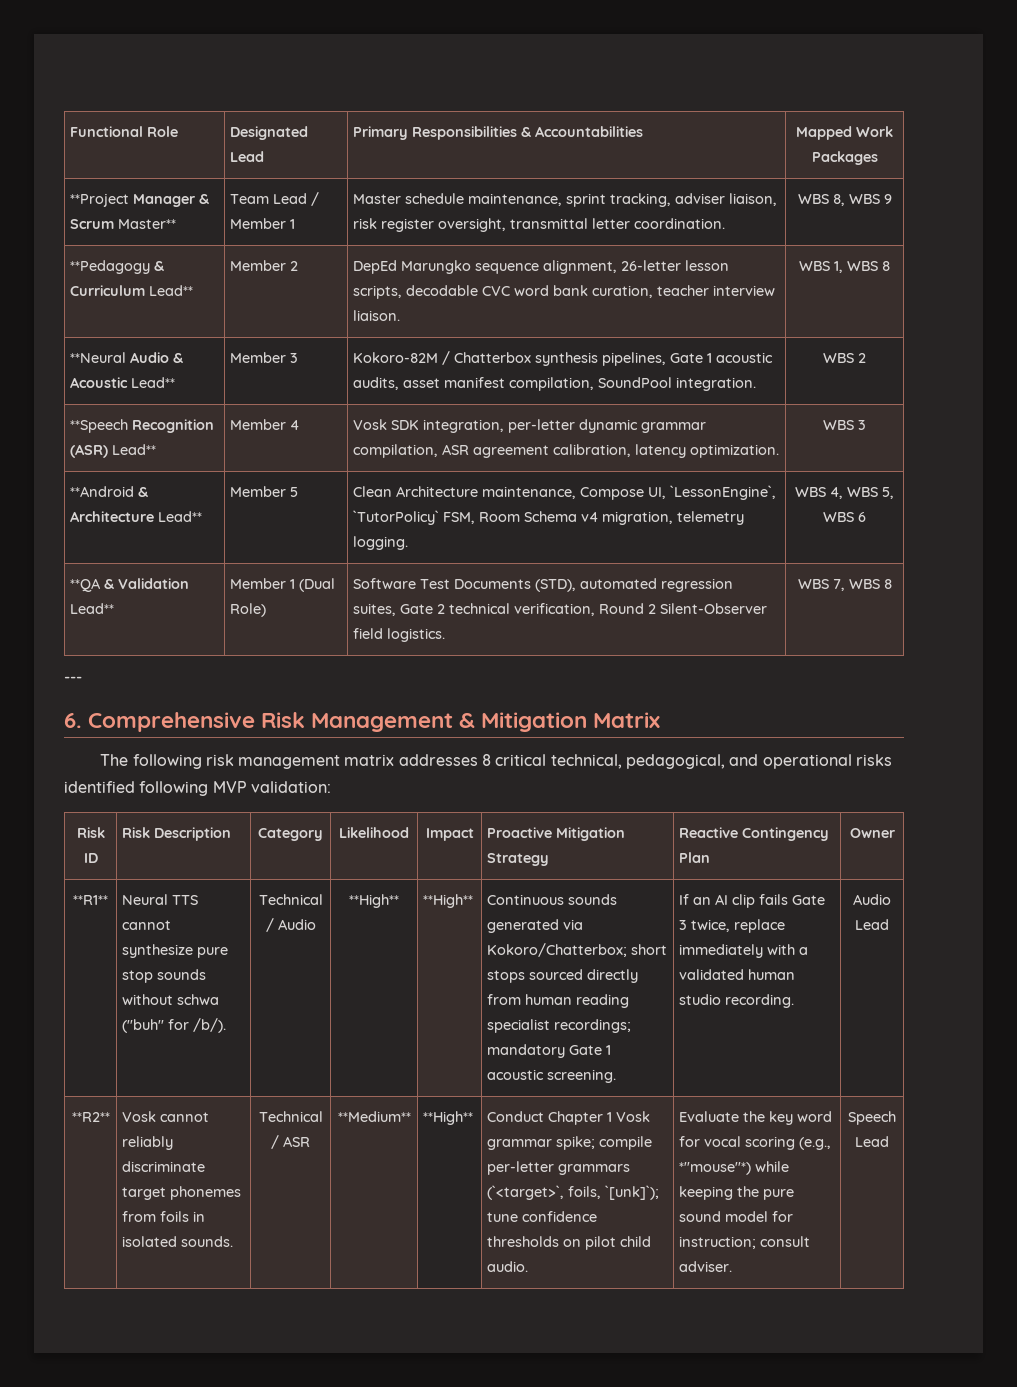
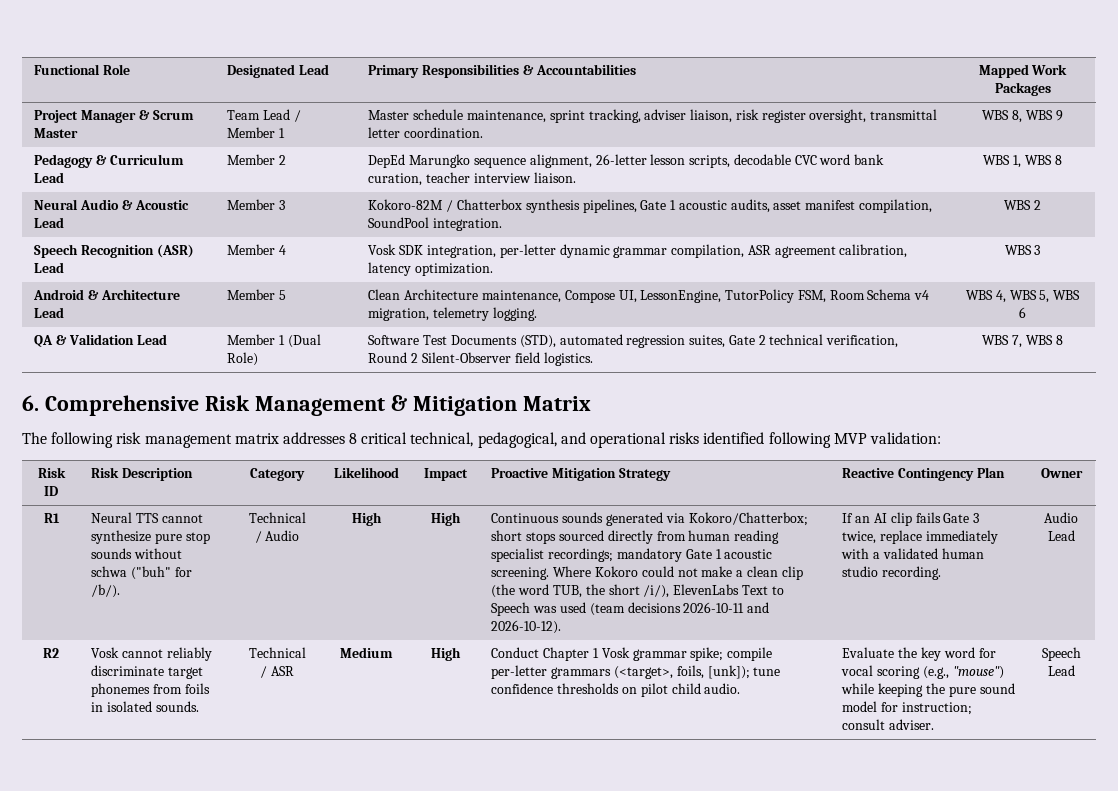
- **Project Manager & Scrum Master** | Team Lead / Member 1 | Master schedule maintenance, sprint tracking, adviser liaison, risk register oversight, transmittal letter coordination. | WBS 8, WBS 9
+ Project Manager & Scrum Master | Team Lead / Member 1 | Master schedule maintenance, sprint tracking, adviser liaison, risk register oversight, transmittal letter coordination. | WBS 8, WBS 9
- **Pedagogy & Curriculum Lead** | Member 2 | DepEd Marungko sequence alignment, 26-letter lesson scripts, decodable CVC word bank curation, teacher interview liaison. | WBS 1, WBS 8
+ Pedagogy & Curriculum Lead | Member 2 | DepEd Marungko sequence alignment, 26-letter lesson scripts, decodable CVC word bank curation, teacher interview liaison. | WBS 1, WBS 8
- **Neural Audio & Acoustic Lead** | Member 3 | Kokoro-82M / Chatterbox synthesis pipelines, Gate 1 acoustic audits, asset manifest compilation, SoundPool integration. | WBS 2
+ Neural Audio & Acoustic Lead | Member 3 | Kokoro-82M / Chatterbox synthesis pipelines, Gate 1 acoustic audits, asset manifest compilation, SoundPool integration. | WBS 2
- **Speech Recognition (ASR) Lead** | Member 4 | Vosk SDK integration, per-letter dynamic grammar compilation, ASR agreement calibration, latency optimization. | WBS 3
+ Speech Recognition (ASR) Lead | Member 4 | Vosk SDK integration, per-letter dynamic grammar compilation, ASR agreement calibration, latency optimization. | WBS 3
- **Android & Architecture Lead** | Member 5 | Clean Architecture maintenance, Compose UI, `LessonEngine`, `TutorPolicy` FSM, Room Schema v4 migration, telemetry logging. | WBS 4, WBS 5, WBS 6
+ Android & Architecture Lead | Member 5 | Clean Architecture maintenance, Compose UI, LessonEngine, TutorPolicy FSM, Room Schema v4 migration, telemetry logging. | WBS 4, WBS 5, WBS 6
- **QA & Validation Lead** | Member 1 (Dual Role) | Software Test Documents (STD), automated regression suites, Gate 2 technical verification, Round 2 Silent-Observer field logistics. | WBS 7, WBS 8
+ QA & Validation Lead | Member 1 (Dual Role) | Software Test Documents (STD), automated regression suites, Gate 2 technical verification, Round 2 Silent-Observer field logistics. | WBS 7, WBS 8
- ---
- **R1**
+ R1
- **High** | **High**
+ High | High
+ Where Kokoro could not make a clean clip (the word TUB, the short /i/), ElevenLabs Text to Speech was used (team decisions 2026-10-11 and 2026-10-12).
- **R2**
+ R2
- **Medium** | **High**
+ Medium | High
- Conduct Chapter 1 Vosk grammar spike; compile per-letter grammars (`<target>`, foils, `[unk]`); tune confidence thresholds on pilot child audio.
+ Conduct Chapter 1 Vosk grammar spike; compile per-letter grammars (<target>, foils, [unk]); tune confidence thresholds on pilot child audio.
- Evaluate the key word for vocal scoring (e.g., *"mouse"*) while keeping the pure sound model for instruction; consult adviser.
+ Evaluate the key word for vocal scoring (e.g., "mouse") while keeping the pure sound model for instruction; consult adviser.

